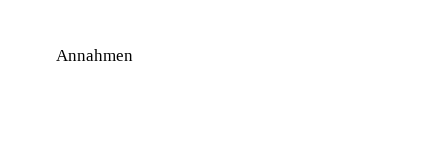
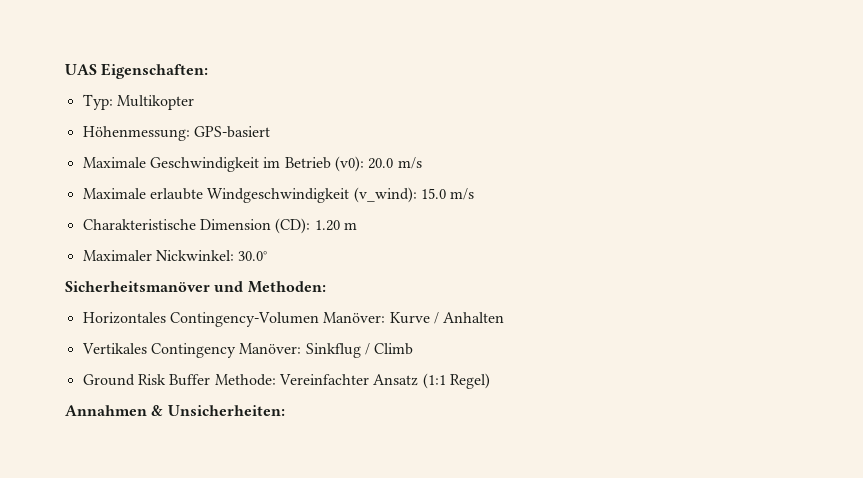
- Annahmen
+ UAS Eigenschaften:
+ Typ: Multikopter
+ Höhenmessung: GPS-basiert
+ Maximale Geschwindigkeit im Betrieb (v0): 20.0 m/s
+ Maximale erlaubte Windgeschwindigkeit (v_wind): 15.0 m/s
+ Charakteristische Dimension (CD): 1.20 m
+ Maximaler Nickwinkel: 30.0°
+ Sicherheitsmanöver und Methoden:
+ Horizontales Contingency-Volumen Manöver: Kurve / Anhalten
+ Vertikales Contingency Manöver: Sinkflug / Climb
+ Ground Risk Buffer Methode: Vereinfachter Ansatz (1:1 Regel)
+ Annahmen & Unsicherheiten:

